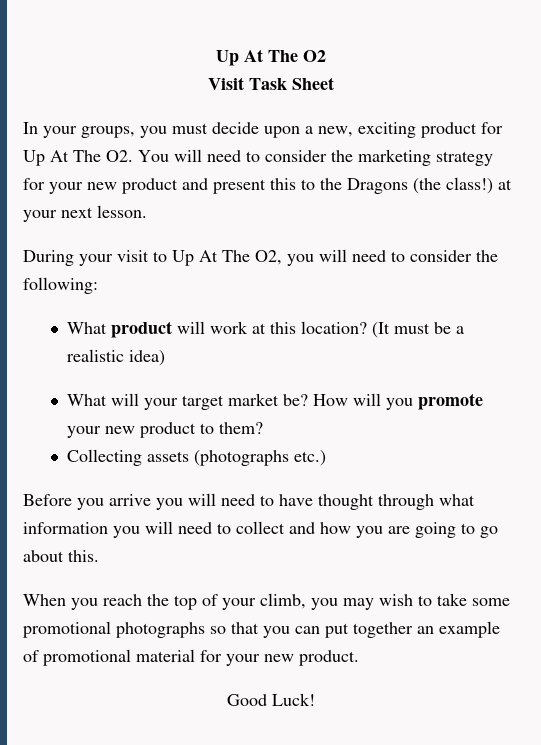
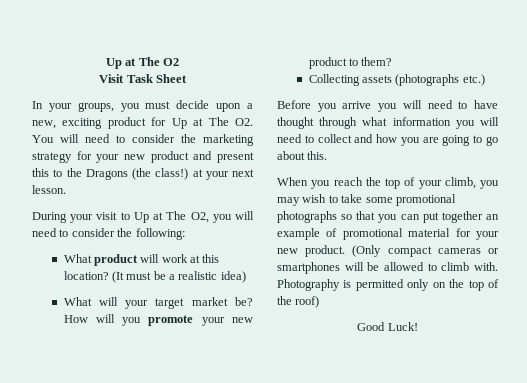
- Up At The O2
+ Up at The O2
- In your groups, you must decide upon a new, exciting product for Up At The O2. You will need to consider the marketing strategy for your new product and present this to the Dragons (the class!) at your next lesson.
+ In your groups, you must decide upon a new, exciting product for Up at The O2. You will need to consider the marketing strategy for your new product and present this to the Dragons (the class!) at your next lesson.
- During your visit to Up At The O2, you will need to consider the following:
+ During your visit to Up at The O2, you will need to consider the following:
+ (Only compact cameras or smartphones will be allowed to climb with. Photography is permitted only on the top of the roof)

